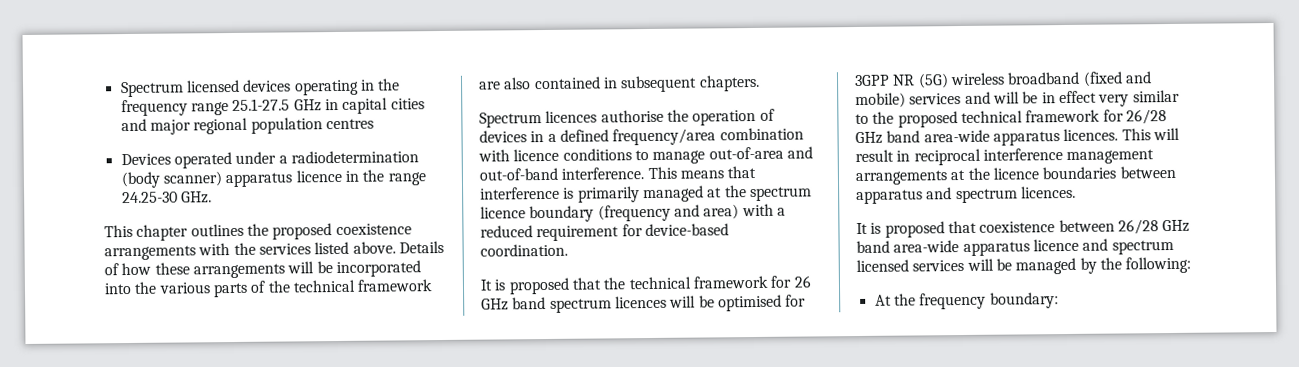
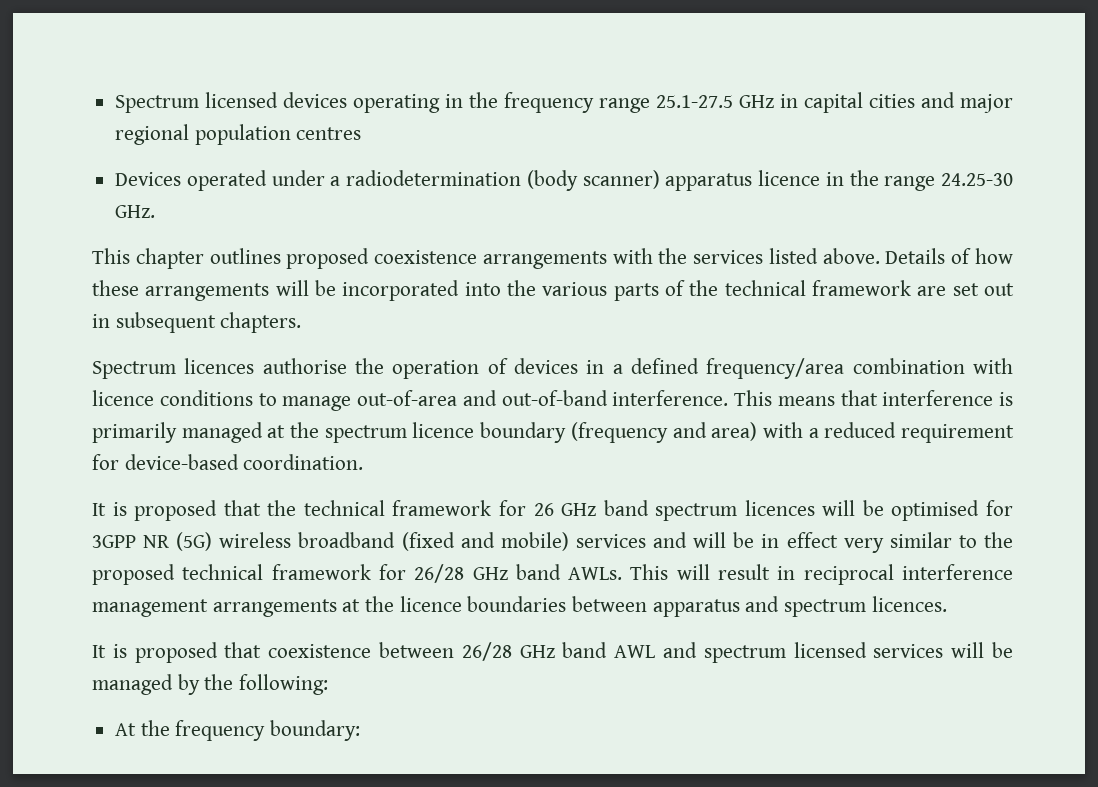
- This chapter outlines the proposed coexistence arrangements with the services listed above.
+ This chapter outlines proposed coexistence arrangements with the services listed above.
- Details of how these arrangements will be incorporated into the various parts of the technical framework are also contained in subsequent chapters.
+ Details of how these arrangements will be incorporated into the various parts of the technical framework are set out in subsequent chapters.
- It is proposed that the technical framework for 26 GHz band spectrum licences will be optimised for 3GPP NR (5G) wireless broadband (fixed and mobile) services and will be in effect very similar to the proposed technical framework for 26/28 GHz band area-wide apparatus licences.
+ It is proposed that the technical framework for 26 GHz band spectrum licences will be optimised for 3GPP NR (5G) wireless broadband (fixed and mobile) services and will be in effect very similar to the proposed technical framework for 26/28 GHz band AWLs.
- It is proposed that coexistence between 26/28 GHz band area-wide apparatus licence and spectrum licensed services will be managed by the following:
+ It is proposed that coexistence between 26/28 GHz band AWL and spectrum licensed services will be managed by the following:

